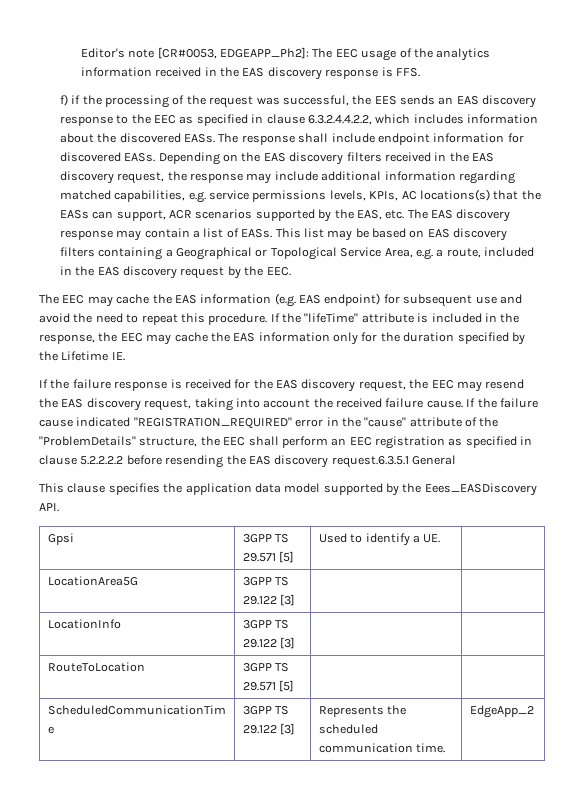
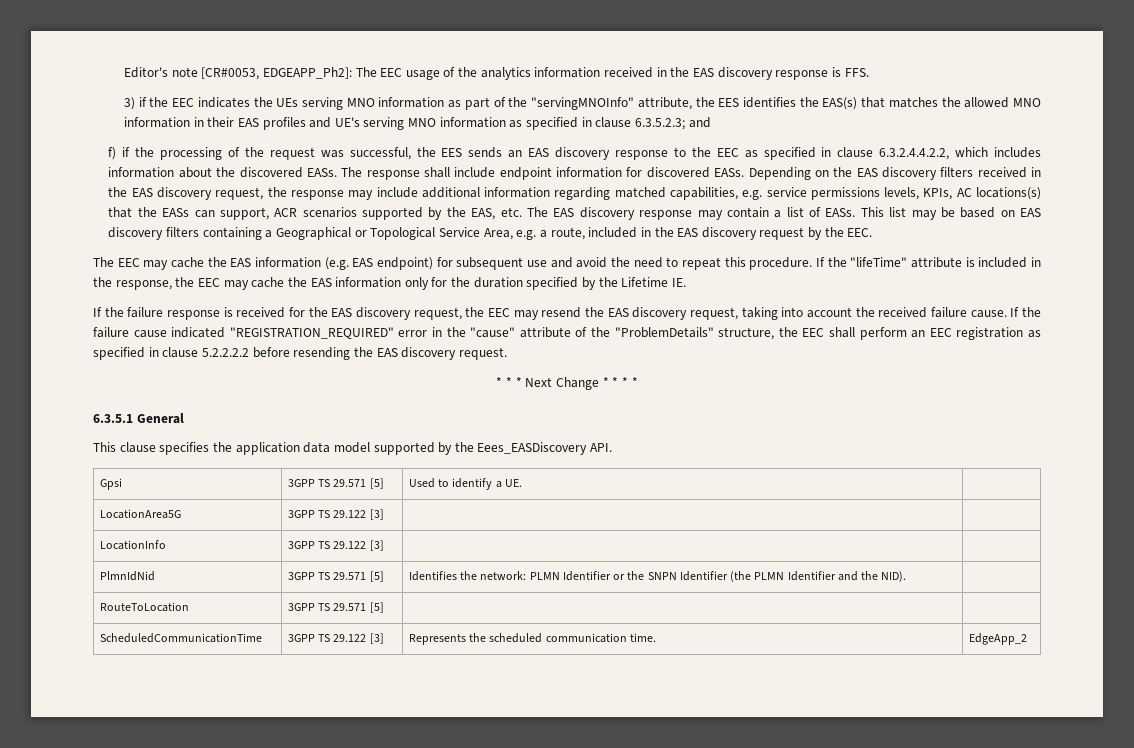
+ 3) if the EEC indicates the UEs serving MNO information as part of the "servingMNOInfo" attribute, the EES identifies the EAS(s) that matches the allowed MNO information in their EAS profiles and UE's serving MNO information as specified in clause 6.3.5.2.3; and
- If the failure cause indicated "REGISTRATION_REQUIRED" error in the "cause" attribute of the "ProblemDetails" structure, the EEC shall perform an EEC registration as specified in clause 5.2.2.2.2 before resending the EAS discovery request.6.3.5.1 General
+ If the failure cause indicated "REGISTRATION_REQUIRED" error in the "cause" attribute of the "ProblemDetails" structure, the EEC shall perform an EEC registration as specified in clause 5.2.2.2.2 before resending the EAS discovery request.
+ * * * Next Change * * * *
+ 6.3.5.1 General
+ PlmnIdNid | 3GPP TS 29.571 [5] | Identifies the network: PLMN Identifier or the SNPN Identifier (the PLMN Identifier and the NID). |

